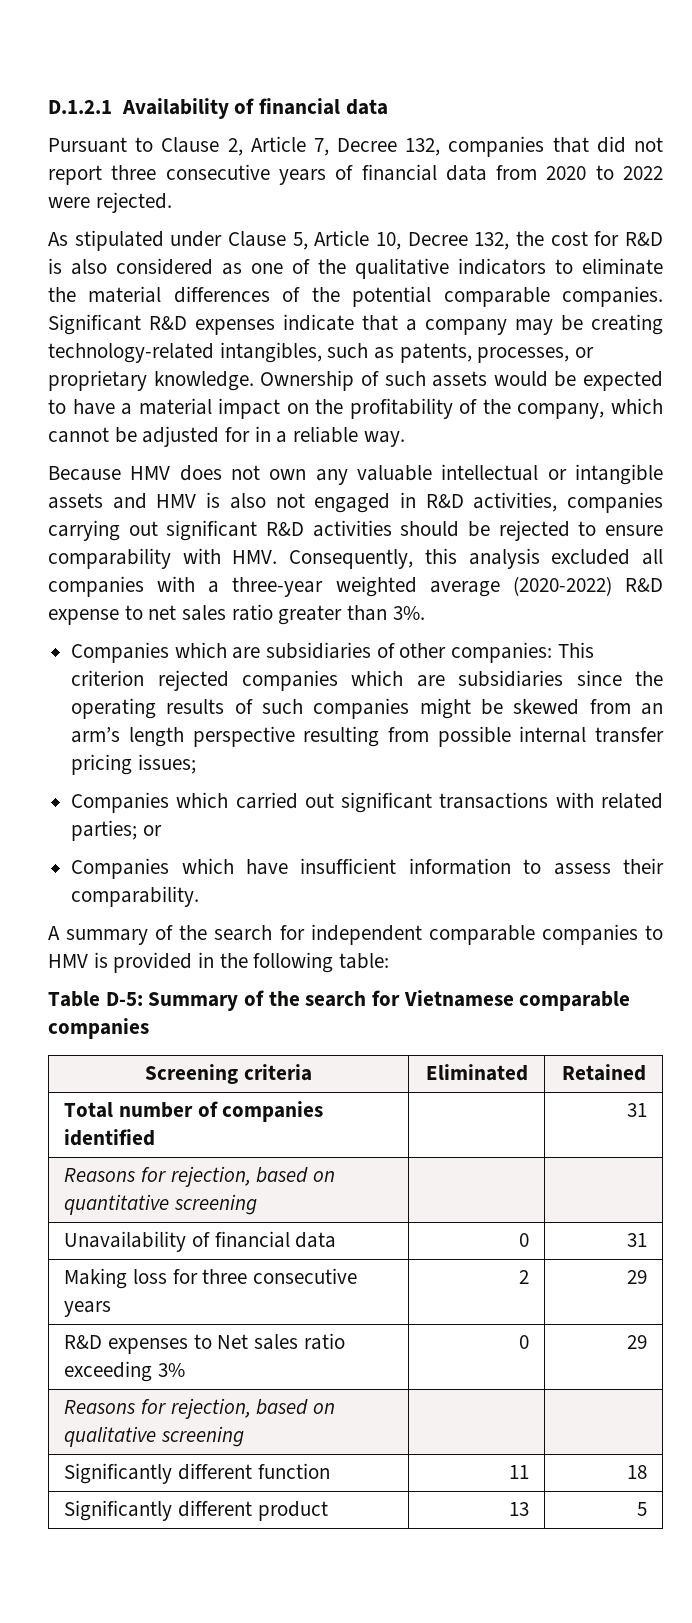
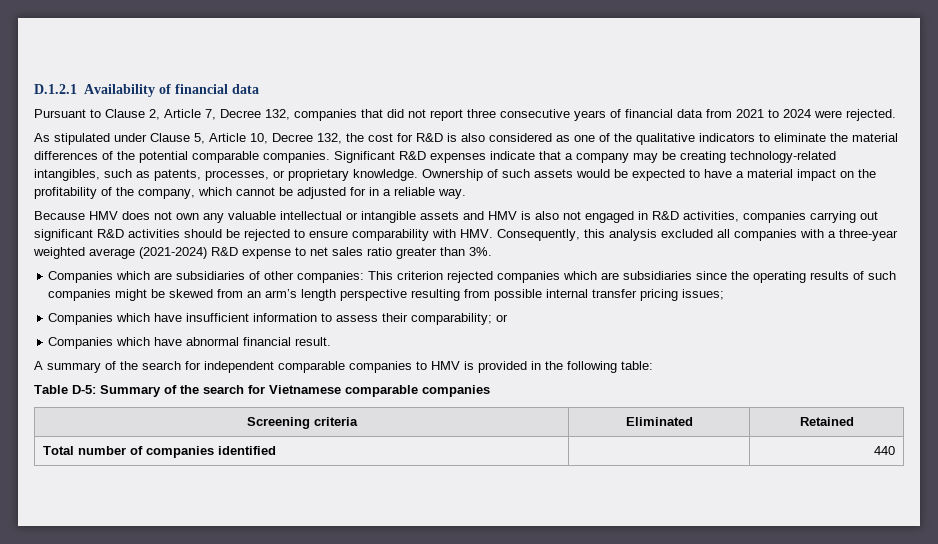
- Pursuant to Clause 2, Article 7, Decree 132, companies that did not report three consecutive years of financial data from 2020 to 2022 were rejected.
+ Pursuant to Clause 2, Article 7, Decree 132, companies that did not report three consecutive years of financial data from 2021 to 2024 were rejected.
- Because HMV does not own any valuable intellectual or intangible assets and HMV is also not engaged in R&D activities, companies carrying out significant R&D activities should be rejected to ensure comparability with HMV. Consequently, this analysis excluded all companies with a three-year weighted average (2020-2022) R&D expense to net sales ratio greater than 3%.
+ Because HMV does not own any valuable intellectual or intangible assets and HMV is also not engaged in R&D activities, companies carrying out significant R&D activities should be rejected to ensure comparability with HMV. Consequently, this analysis excluded all companies with a three-year weighted average (2021-2024) R&D expense to net sales ratio greater than 3%.
- Companies which carried out significant transactions with related parties; or
- Companies which have insufficient information to assess their comparability.
+ Companies which have insufficient information to assess their comparability; or
+ Companies which have abnormal financial result.
- Total number of companies identified | | 31
- Reasons for rejection, based on quantitative screening | |
- Unavailability of financial data | 0 | 31
- Making loss for three consecutive years | 2 | 29
- R&D expenses to Net sales ratio exceeding 3% | 0 | 29
- Reasons for rejection, based on qualitative screening | |
- Significantly different function | 11 | 18
- Significantly different product | 13 | 5
+ Total number of companies identified | | 440

